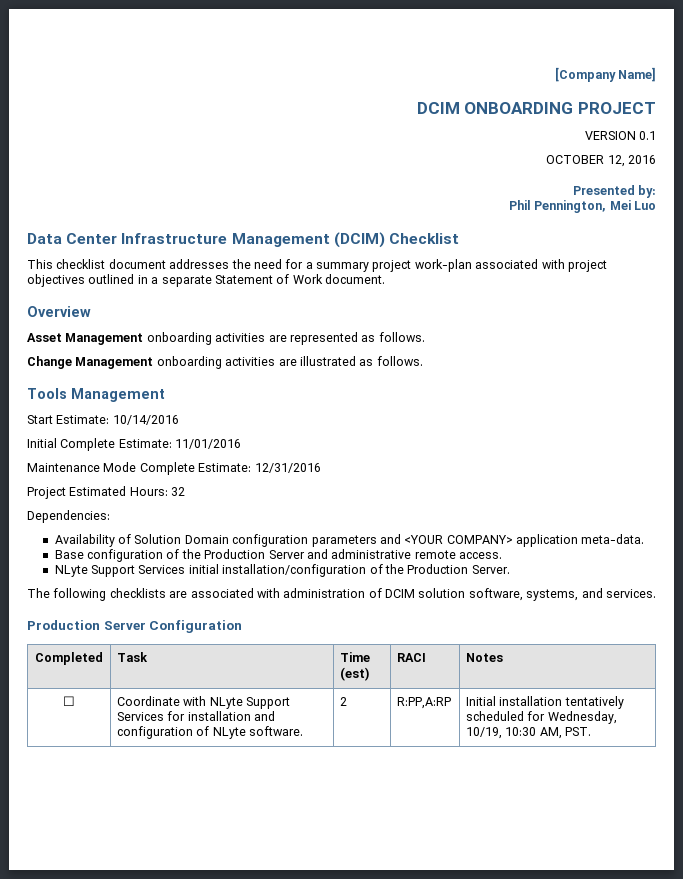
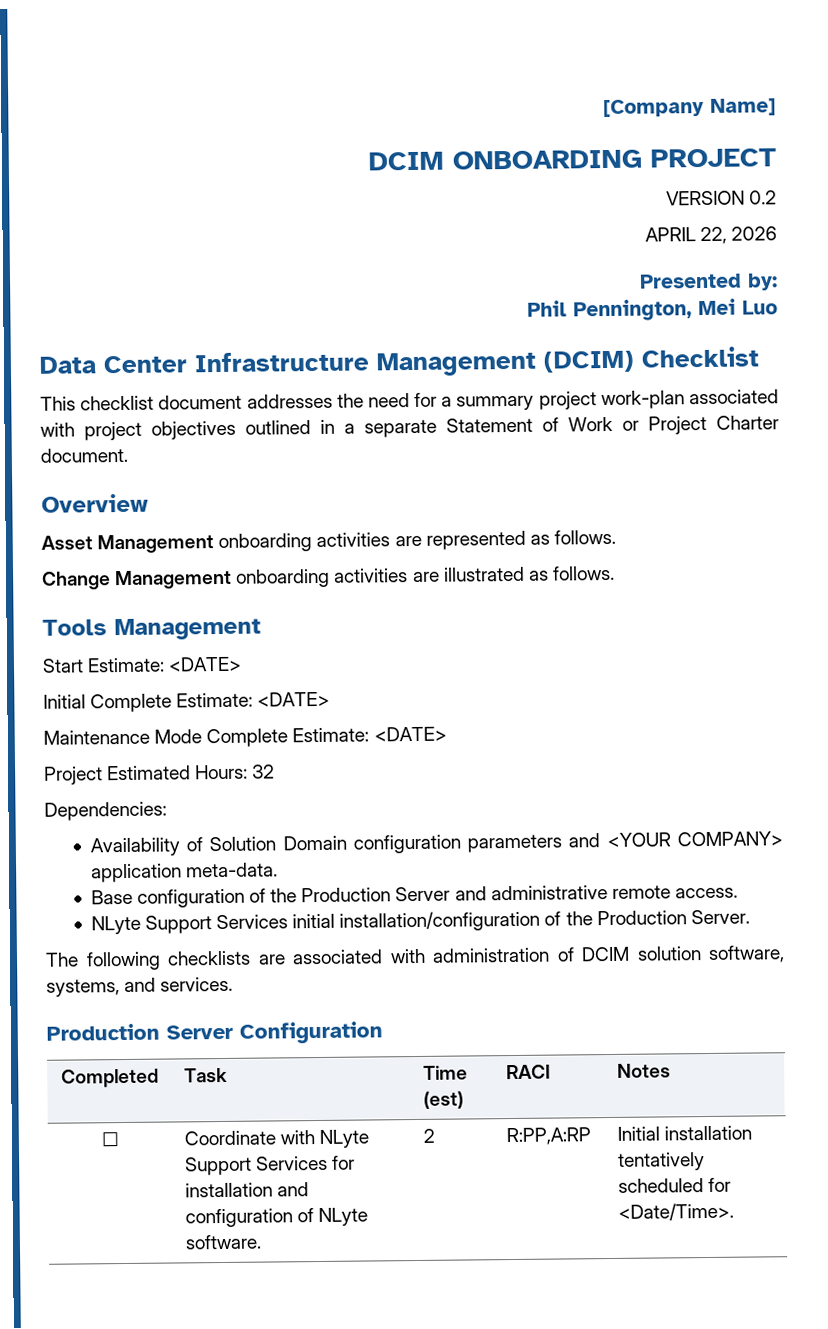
- VERSION 0.1
- OCTOBER 12, 2016
+ VERSION 0.2
+ APRIL 22, 2026
- This checklist document addresses the need for a summary project work-plan associated with project objectives outlined in a separate Statement of Work document.
+ This checklist document addresses the need for a summary project work-plan associated with project objectives outlined in a separate Statement of Work or Project Charter document.
- Start Estimate: 10/14/2016
+ Start Estimate: <DATE>
- Initial Complete Estimate: 11/01/2016
+ Initial Complete Estimate: <DATE>
- Maintenance Mode Complete Estimate: 12/31/2016
+ Maintenance Mode Complete Estimate: <DATE>
- ☐ | Coordinate with NLyte Support Services for installation and configuration of NLyte software. | 2 | R:PP,A:RP | Initial installation tentatively scheduled for Wednesday, 10/19, 10:30 AM, PST.
+ ☐ | Coordinate with NLyte Support Services for installation and configuration of NLyte software. | 2 | R:PP,A:RP | Initial installation tentatively scheduled for <Date/Time>.

